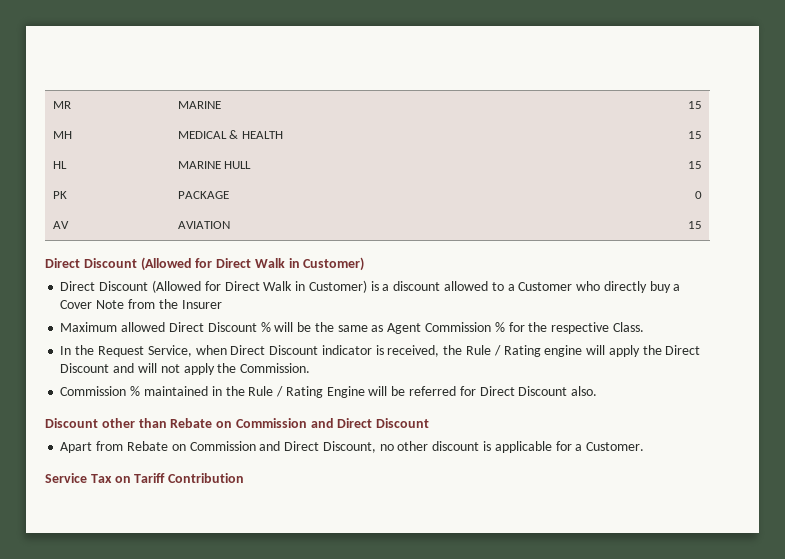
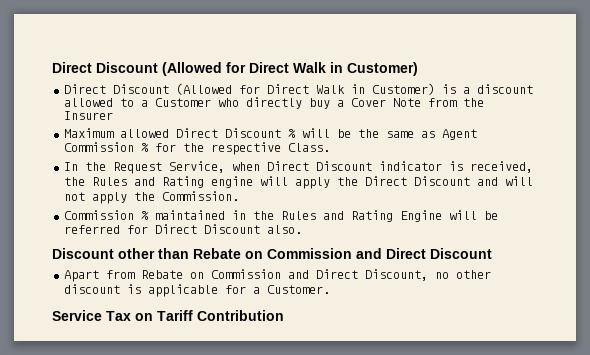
- MR | MARINE | 15
- MH | MEDICAL & HEALTH | 15
- HL | MARINE HULL | 15
- PK | PACKAGE | 0
- AV | AVIATION | 15
- In the Request Service, when Direct Discount indicator is received, the Rule / Rating engine will apply the Direct Discount and will not apply the Commission.
+ In the Request Service, when Direct Discount indicator is received, the Rules and Rating engine will apply the Direct Discount and will not apply the Commission.
- Commission % maintained in the Rule / Rating Engine will be referred for Direct Discount also.
+ Commission % maintained in the Rules and Rating Engine will be referred for Direct Discount also.

